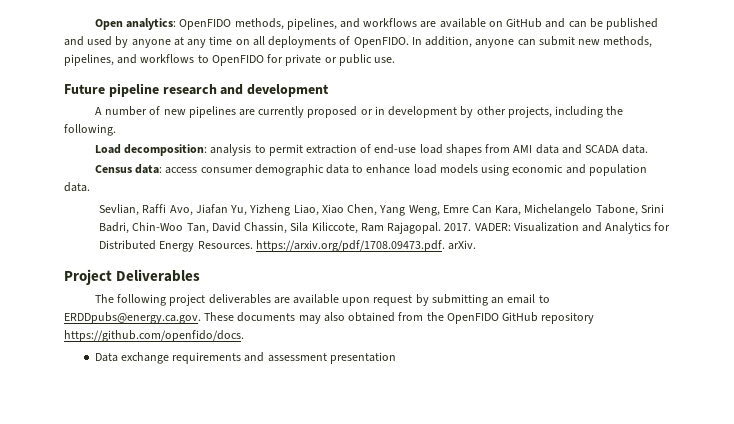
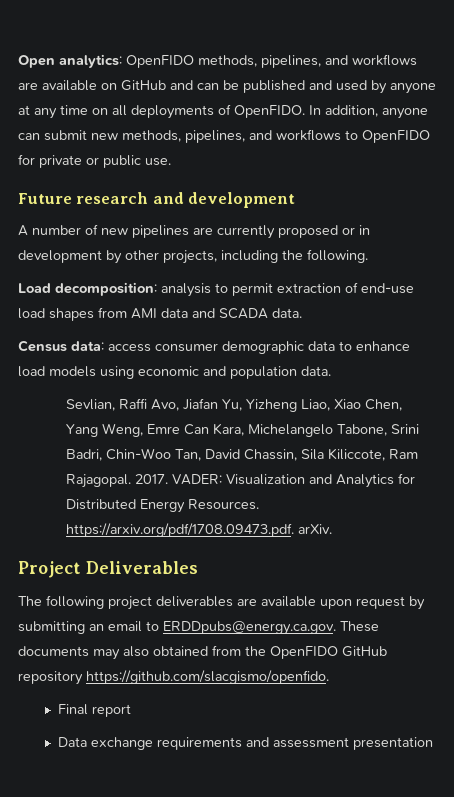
- Future pipeline research and development
+ Future research and development
- The following project deliverables are available upon request by submitting an email to ERDDpubs@energy.ca.gov. These documents may also obtained from the OpenFIDO GitHub repository https://github.com/openfido/docs.
+ The following project deliverables are available upon request by submitting an email to ERDDpubs@energy.ca.gov. These documents may also obtained from the OpenFIDO GitHub repository https://github.com/slacgismo/openfido.
+ Final report

